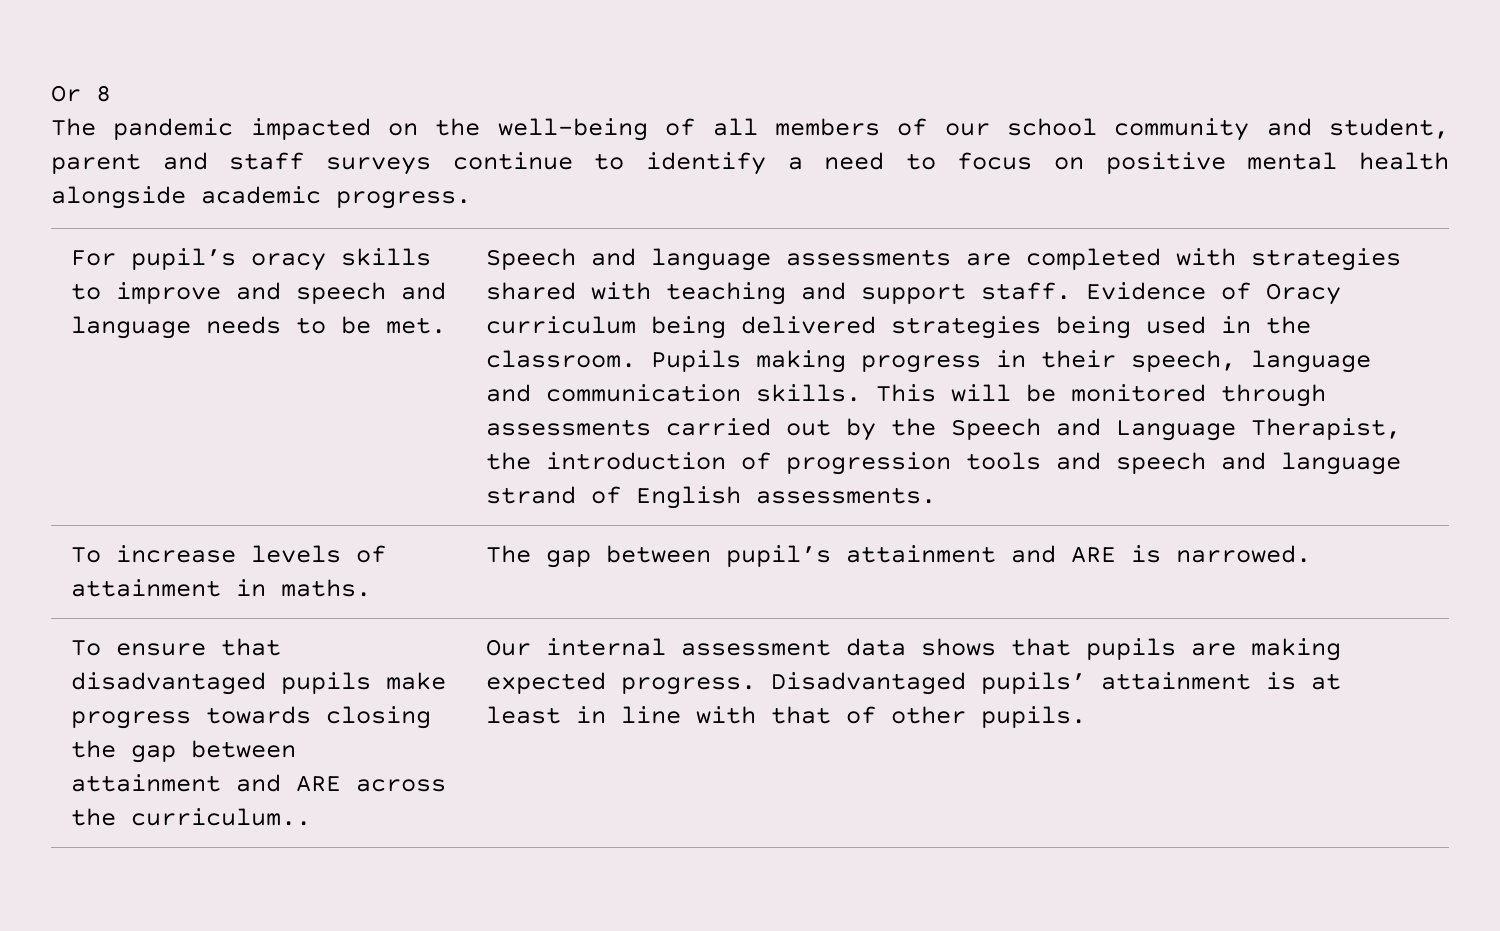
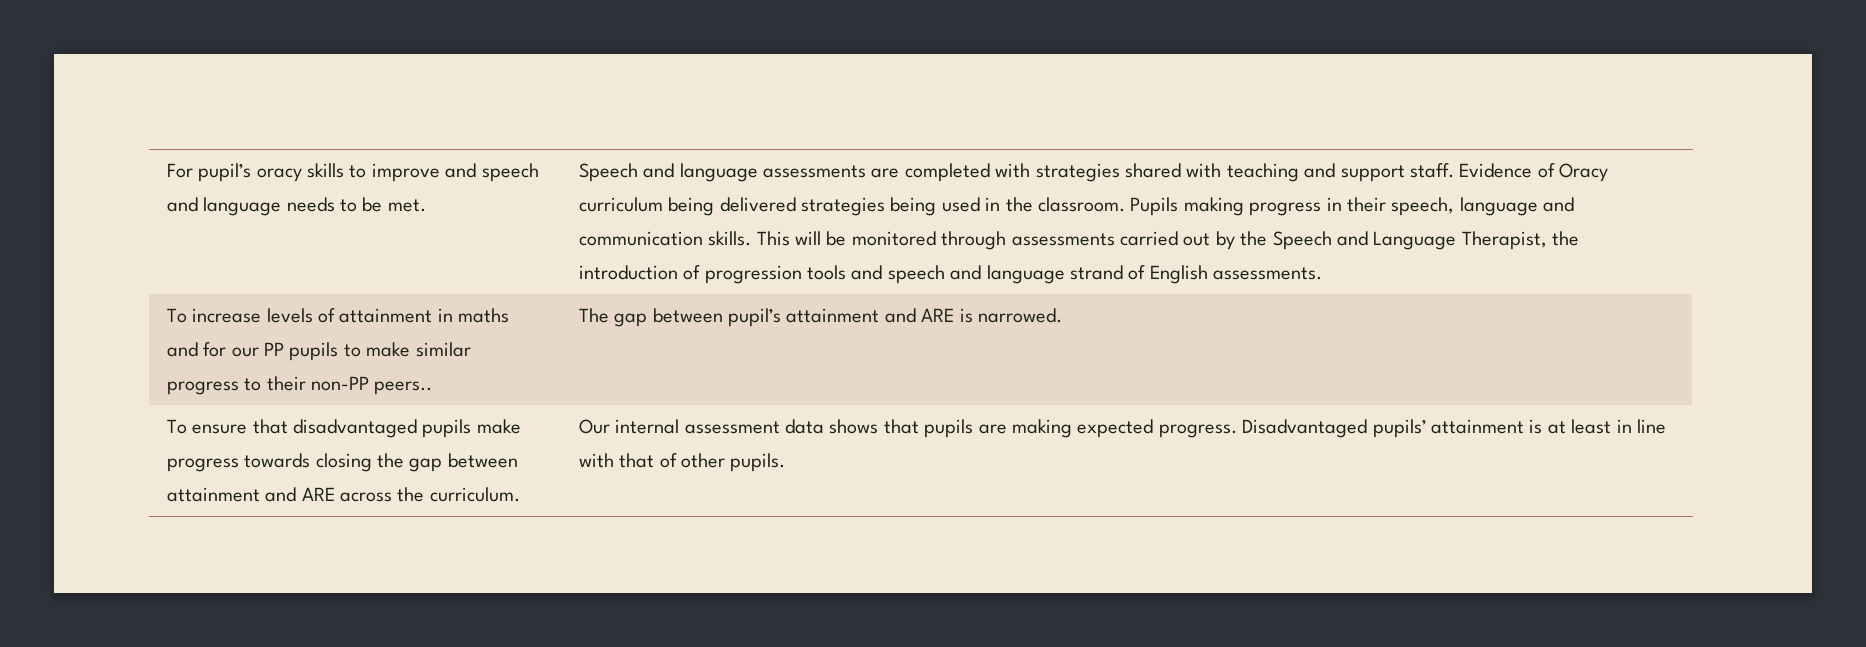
- Or 8
- The pandemic impacted on the well-being of all members of our school community and student, parent and staff surveys continue to identify a need to focus on positive mental health alongside academic progress.
- To increase levels of attainment in maths. | The gap between pupil’s attainment and ARE is narrowed.
+ To increase levels of attainment in maths and for our PP pupils to make similar progress to their non-PP peers.. | The gap between pupil’s attainment and ARE is narrowed.
- To ensure that disadvantaged pupils make progress towards closing the gap between attainment and ARE across the curriculum..
+ To ensure that disadvantaged pupils make progress towards closing the gap between attainment and ARE across the curriculum.

